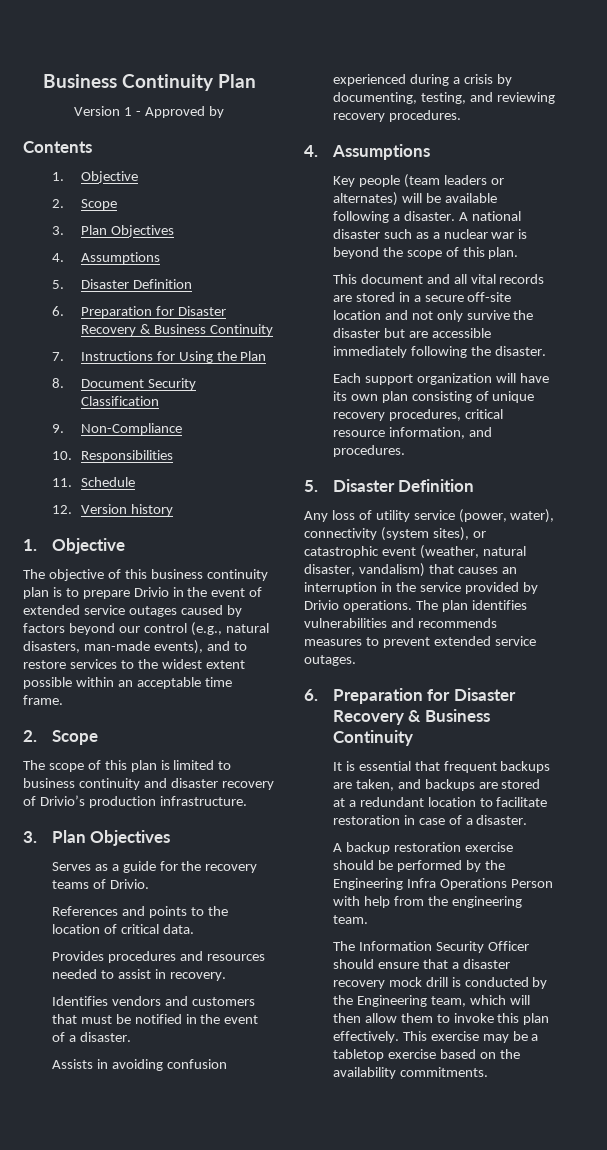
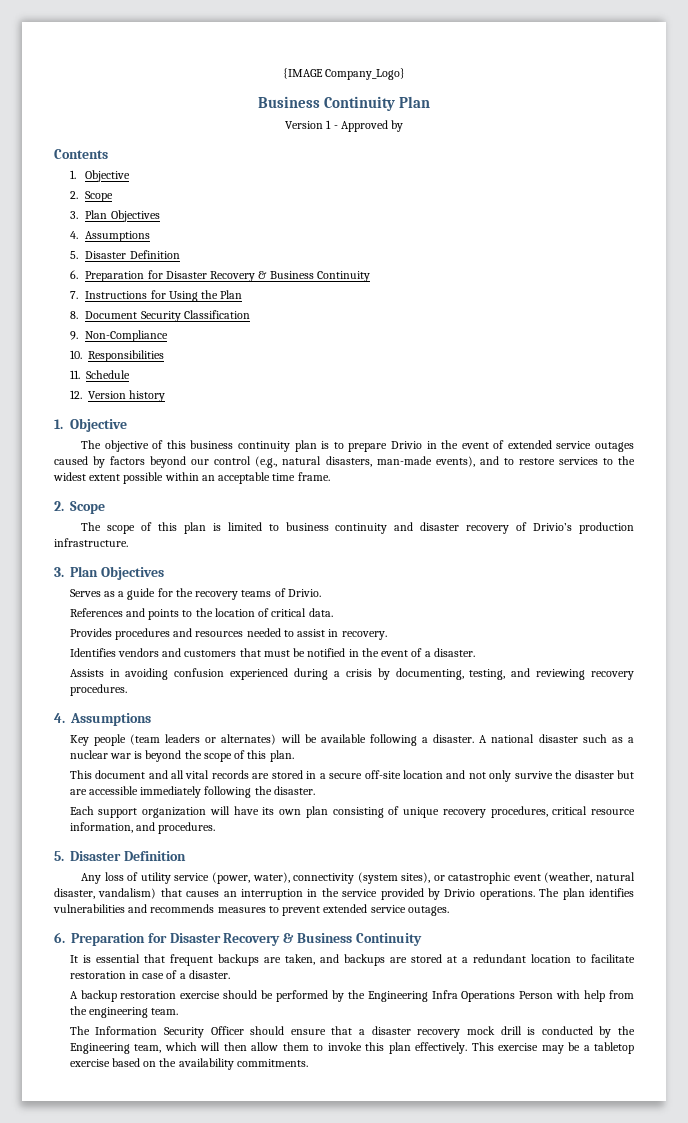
+ {IMAGE Company_Logo}

